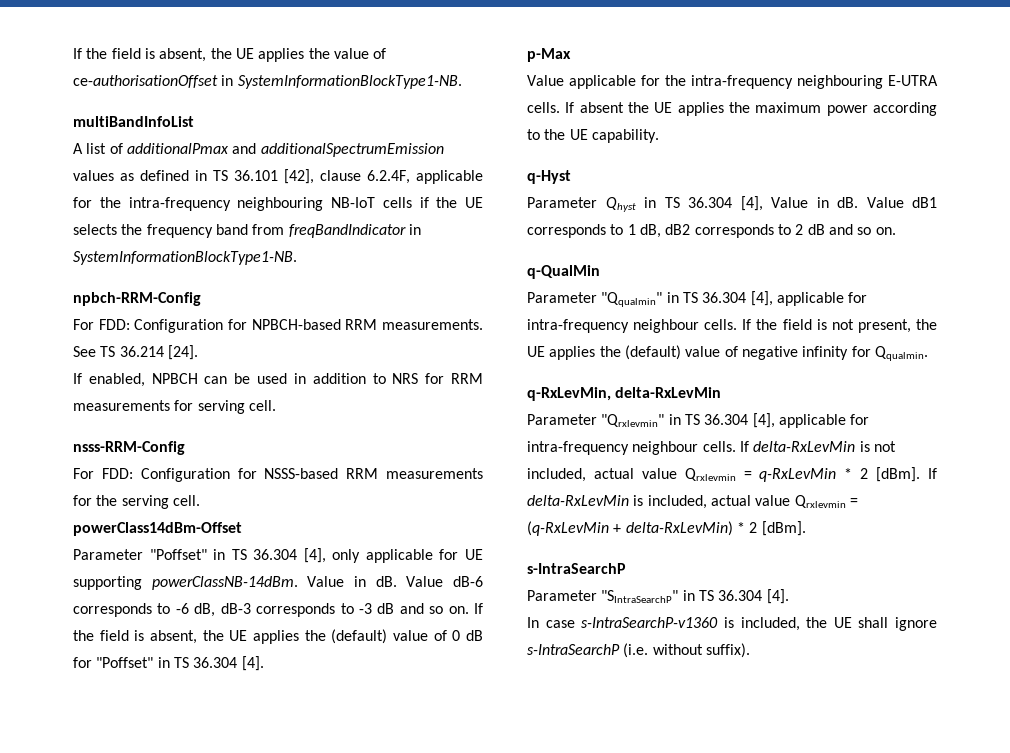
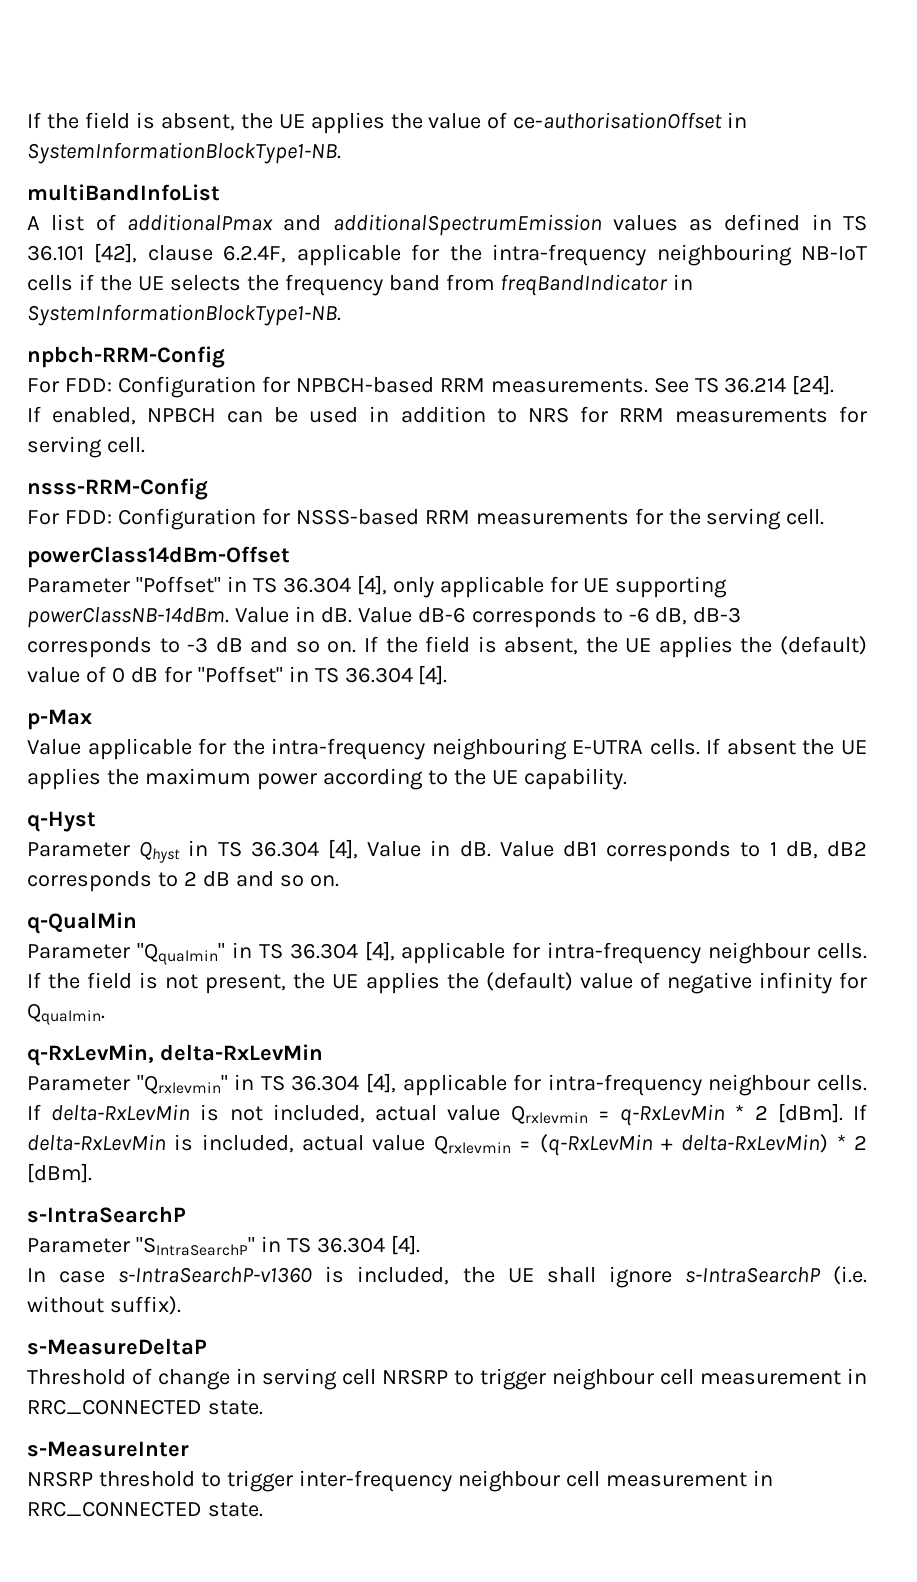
+ s-MeasureDeltaP
+ Threshold of change in serving cell NRSRP to trigger neighbour cell measurement in RRC_CONNECTED state.
+ s-MeasureInter
+ NRSRP threshold to trigger inter-frequency neighbour cell measurement in RRC_CONNECTED state.

